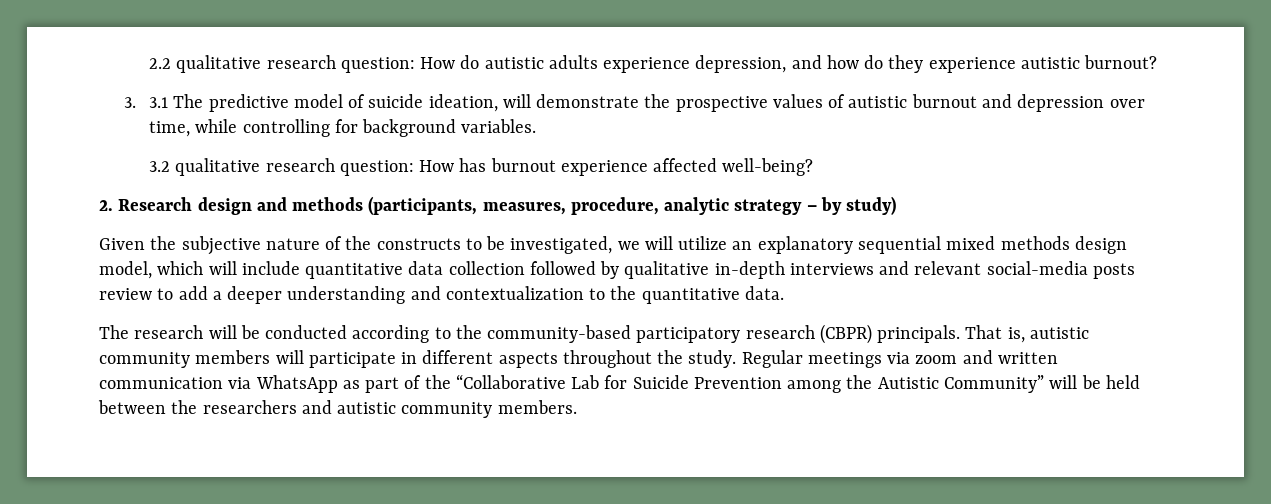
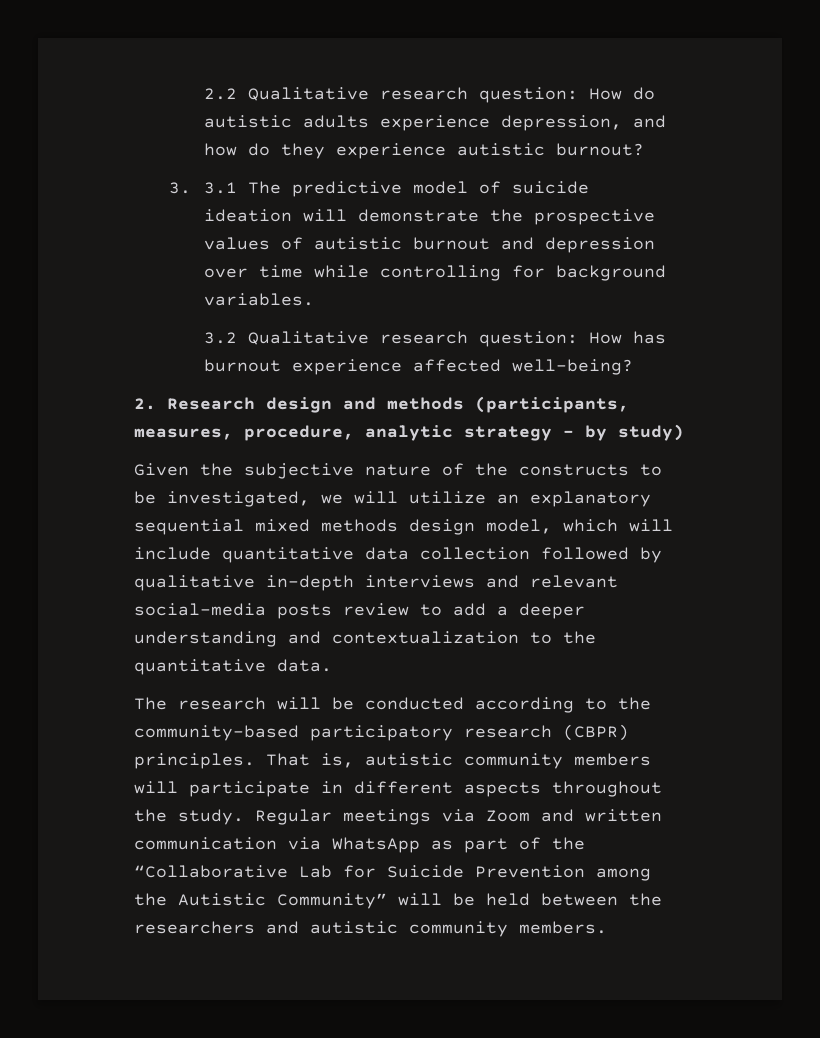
- 2.2 qualitative research question: How do autistic adults experience depression, and how do they experience autistic burnout?
+ 2.2 Qualitative research question: How do autistic adults experience depression, and how do they experience autistic burnout?
- 3. 3.1 The predictive model of suicide ideation, will demonstrate the prospective values of autistic burnout and depression over time, while controlling for background variables.
+ 3. 3.1 The predictive model of suicide ideation will demonstrate the prospective values of autistic burnout and depression over time while controlling for background variables.
- 3.2 qualitative research question: How has burnout experience affected well-being?
+ 3.2 Qualitative research question: How has burnout experience affected well-being?
- The research will be conducted according to the community-based participatory research (CBPR) principals.
+ The research will be conducted according to the community-based participatory research (CBPR) principles.
- Regular meetings via zoom and written communication via WhatsApp as part of the “Collaborative Lab for Suicide Prevention among the Autistic Community” will be held between the researchers and autistic community members.
+ Regular meetings via Zoom and written communication via WhatsApp as part of the “Collaborative Lab for Suicide Prevention among the Autistic Community” will be held between the researchers and autistic community members.

